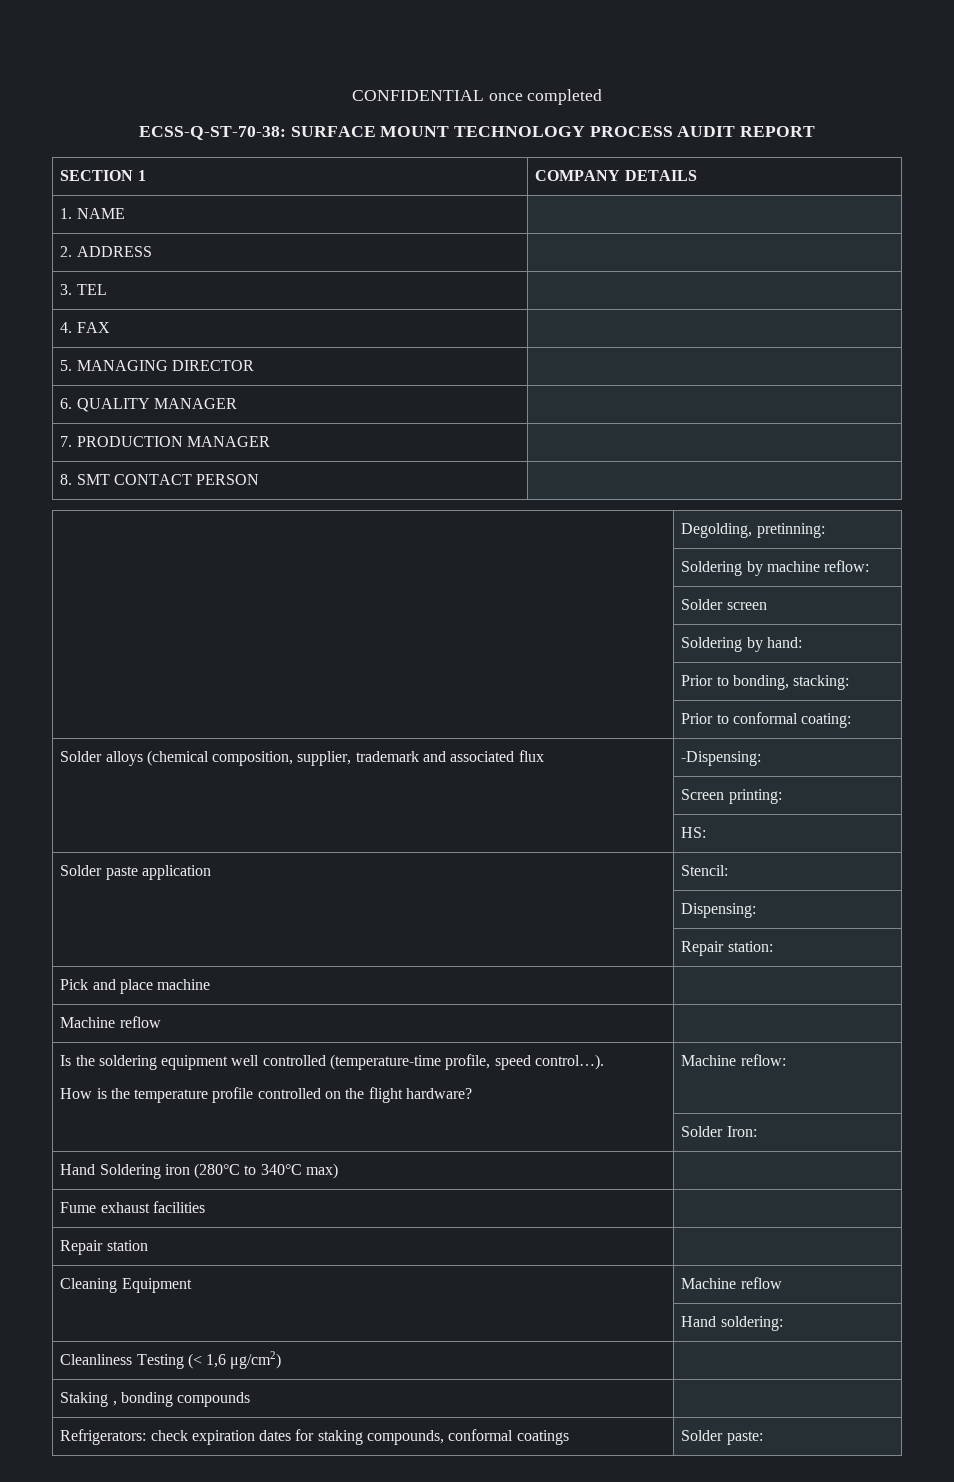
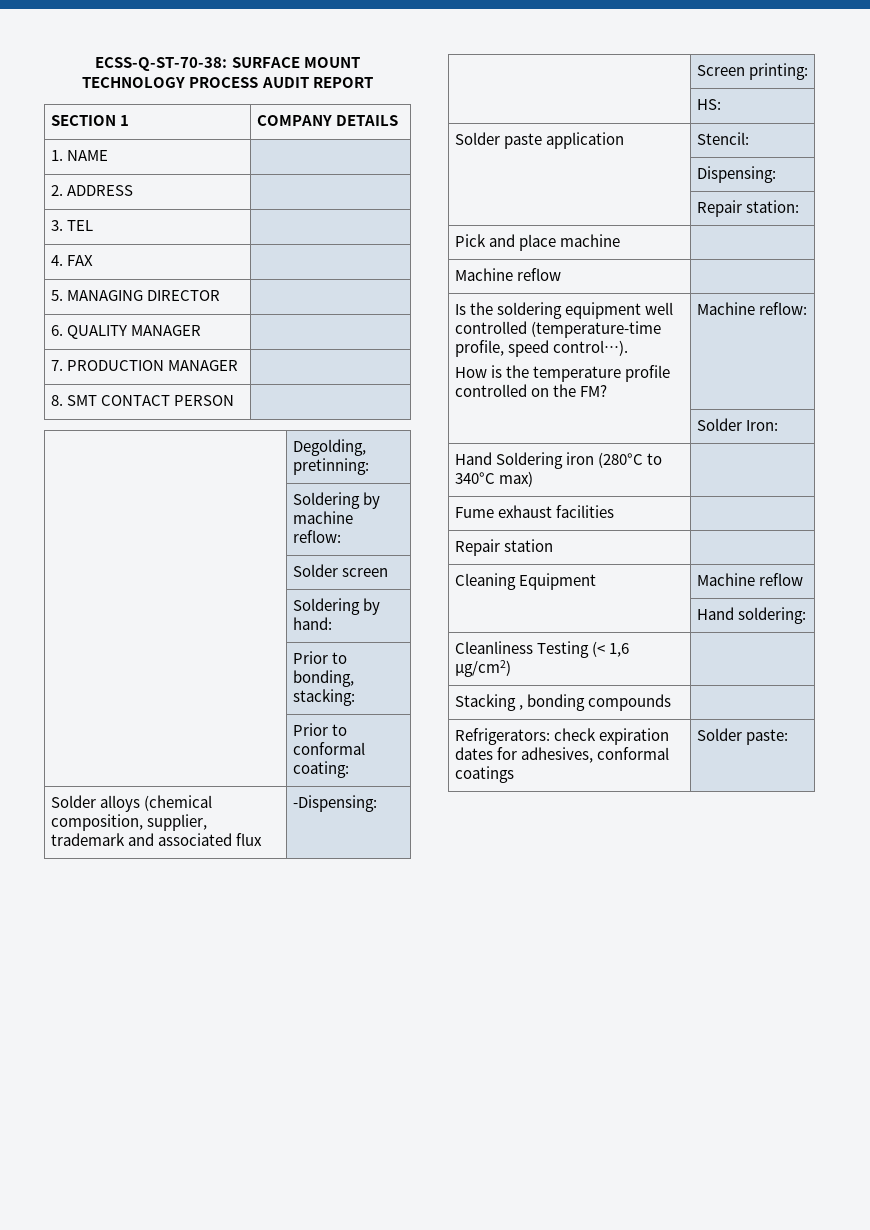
- CONFIDENTIAL once completed
  Is the soldering equipment well controlled (temperature-time profile, speed control…).
- How is the temperature profile controlled on the flight hardware? | Machine reflow:
+ How is the temperature profile controlled on the FM? | Machine reflow:
- Staking , bonding compounds |
+ Stacking , bonding compounds |
- Refrigerators: check expiration dates for staking compounds, conformal coatings | Solder paste:
+ Refrigerators: check expiration dates for adhesives, conformal coatings | Solder paste:

